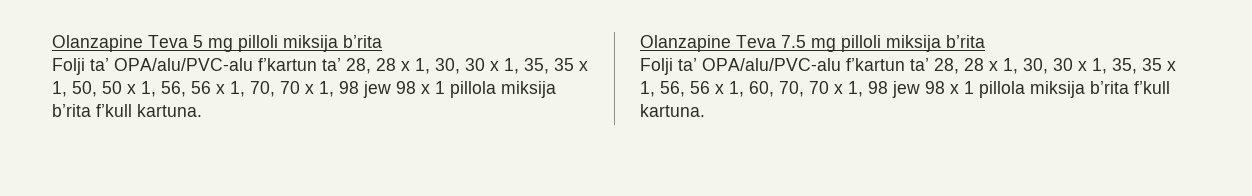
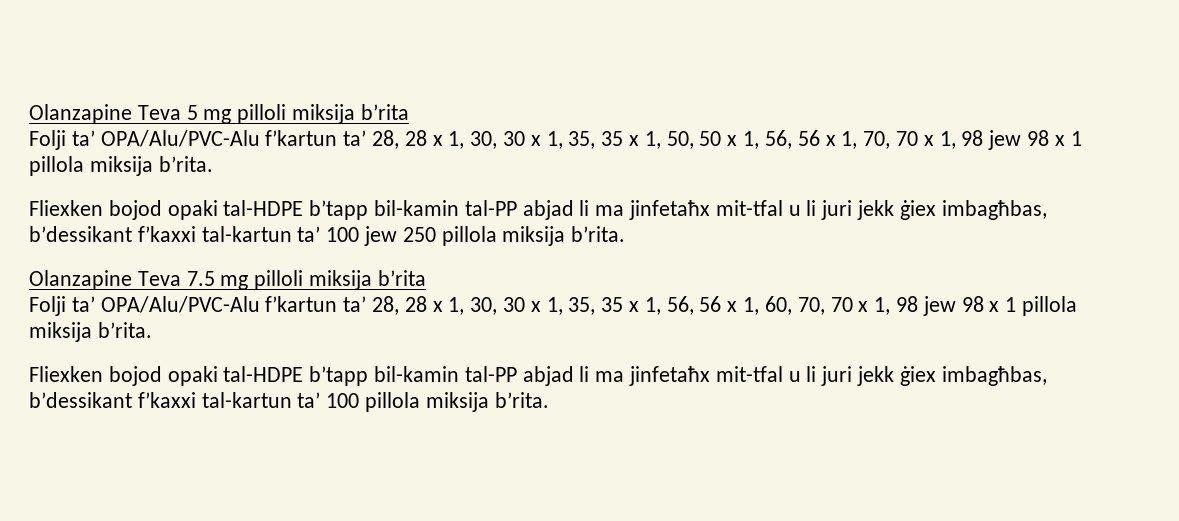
- Folji ta’ OPA/alu/PVC-alu f’kartun ta’ 28, 28 x 1, 30, 30 x 1, 35, 35 x 1, 50, 50 x 1, 56, 56 x 1, 70, 70 x 1, 98 jew 98 x 1 pillola miksija b’rita f’kull kartuna.
+ Folji ta’ OPA/Alu/PVC-Alu f’kartun ta’ 28, 28 x 1, 30, 30 x 1, 35, 35 x 1, 50, 50 x 1, 56, 56 x 1, 70, 70 x 1, 98 jew 98 x 1 pillola miksija b’rita.
+ Fliexken bojod opaki tal-HDPE b’tapp bil-kamin tal-PP abjad li ma jinfetaħx mit-tfal u li juri jekk ġiex imbagħbas, b’dessikant f’kaxxi tal-kartun ta’ 100 jew 250 pillola miksija b’rita.
- Folji ta’ OPA/alu/PVC-alu f’kartun ta’ 28, 28 x 1, 30, 30 x 1, 35, 35 x 1, 56, 56 x 1, 60, 70, 70 x 1, 98 jew 98 x 1 pillola miksija b’rita f’kull kartuna.
+ Folji ta’ OPA/Alu/PVC-Alu f’kartun ta’ 28, 28 x 1, 30, 30 x 1, 35, 35 x 1, 56, 56 x 1, 60, 70, 70 x 1, 98 jew 98 x 1 pillola miksija b’rita.
+ Fliexken bojod opaki tal-HDPE b’tapp bil-kamin tal-PP abjad li ma jinfetaħx mit-tfal u li juri jekk ġiex imbagħbas, b’dessikant f’kaxxi tal-kartun ta’ 100 pillola miksija b’rita.

